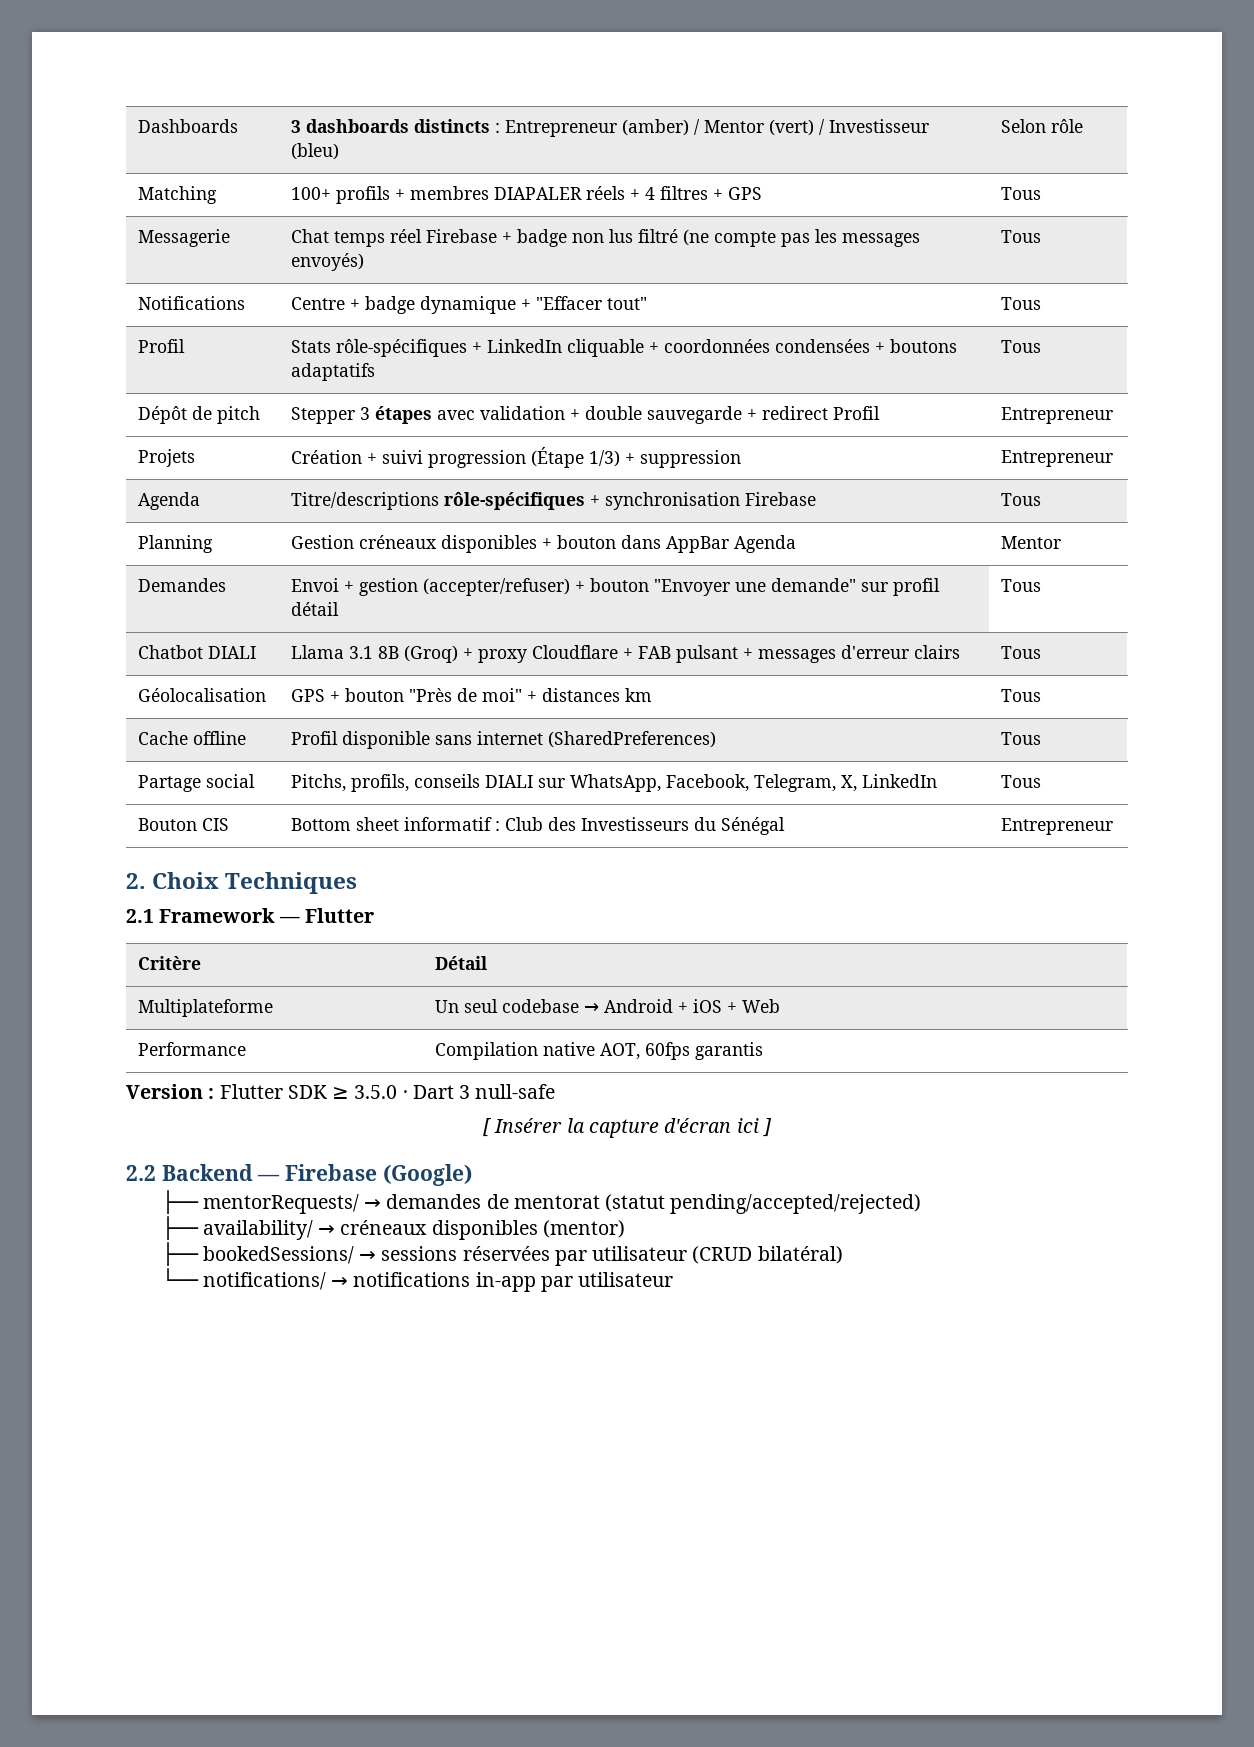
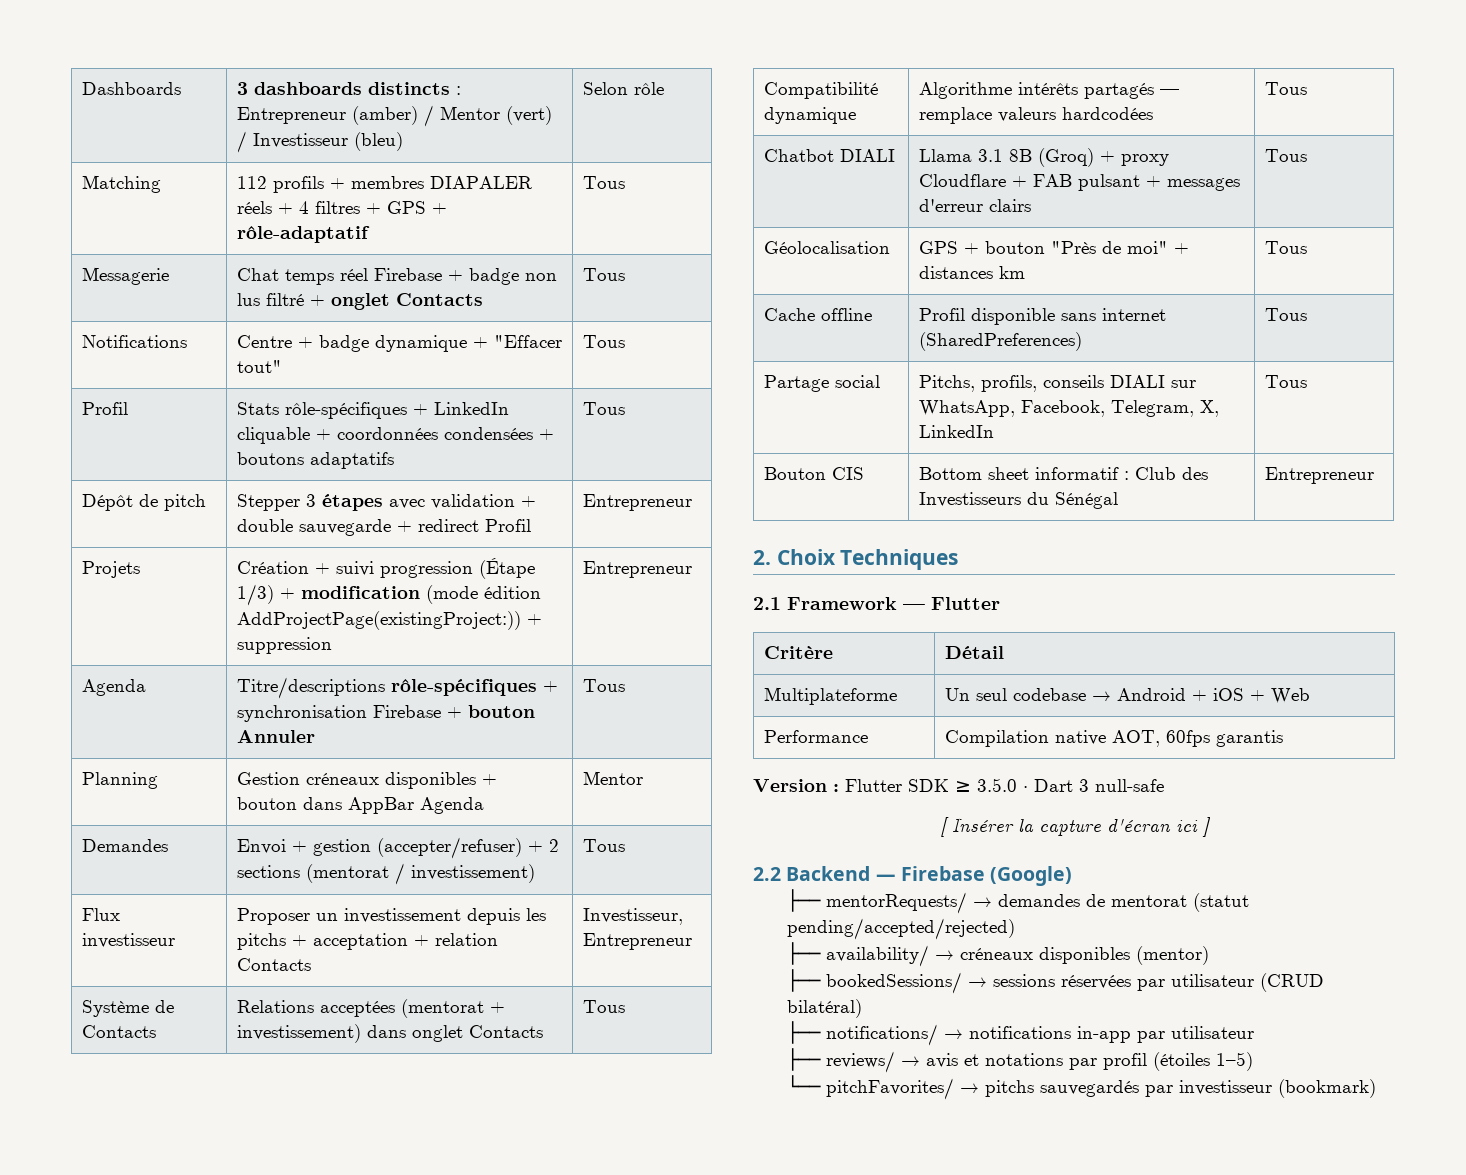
- Matching | 100+ profils + membres DIAPALER réels + 4 filtres + GPS | Tous
+ Matching | 112 profils + membres DIAPALER réels + 4 filtres + GPS + rôle-adaptatif | Tous
- Messagerie | Chat temps réel Firebase + badge non lus filtré (ne compte pas les messages envoyés) | Tous
+ Messagerie | Chat temps réel Firebase + badge non lus filtré + onglet Contacts | Tous
- Projets | Création + suivi progression (Étape 1/3) + suppression | Entrepreneur
+ Projets | Création + suivi progression (Étape 1/3) + modification (mode édition AddProjectPage(existingProject:)) + suppression | Entrepreneur
- Agenda | Titre/descriptions rôle-spécifiques + synchronisation Firebase | Tous
+ Agenda | Titre/descriptions rôle-spécifiques + synchronisation Firebase + bouton Annuler | Tous
- Demandes | Envoi + gestion (accepter/refuser) + bouton "Envoyer une demande" sur profil détail | Tous
+ Demandes | Envoi + gestion (accepter/refuser) + 2 sections (mentorat / investissement) | Tous
+ Flux investisseur | Proposer un investissement depuis les pitchs + acceptation + relation Contacts | Investisseur, Entrepreneur
+ Système de Contacts | Relations acceptées (mentorat + investissement) dans onglet Contacts | Tous
+ Compatibilité dynamique | Algorithme intérêts partagés — remplace valeurs hardcodées | Tous
- └── notifications/ → notifications in-app par utilisateur
+ ├── notifications/ → notifications in-app par utilisateur
+ ├── reviews/ → avis et notations par profil (étoiles 1–5)
+ └── pitchFavorites/ → pitchs sauvegardés par investisseur (bookmark)

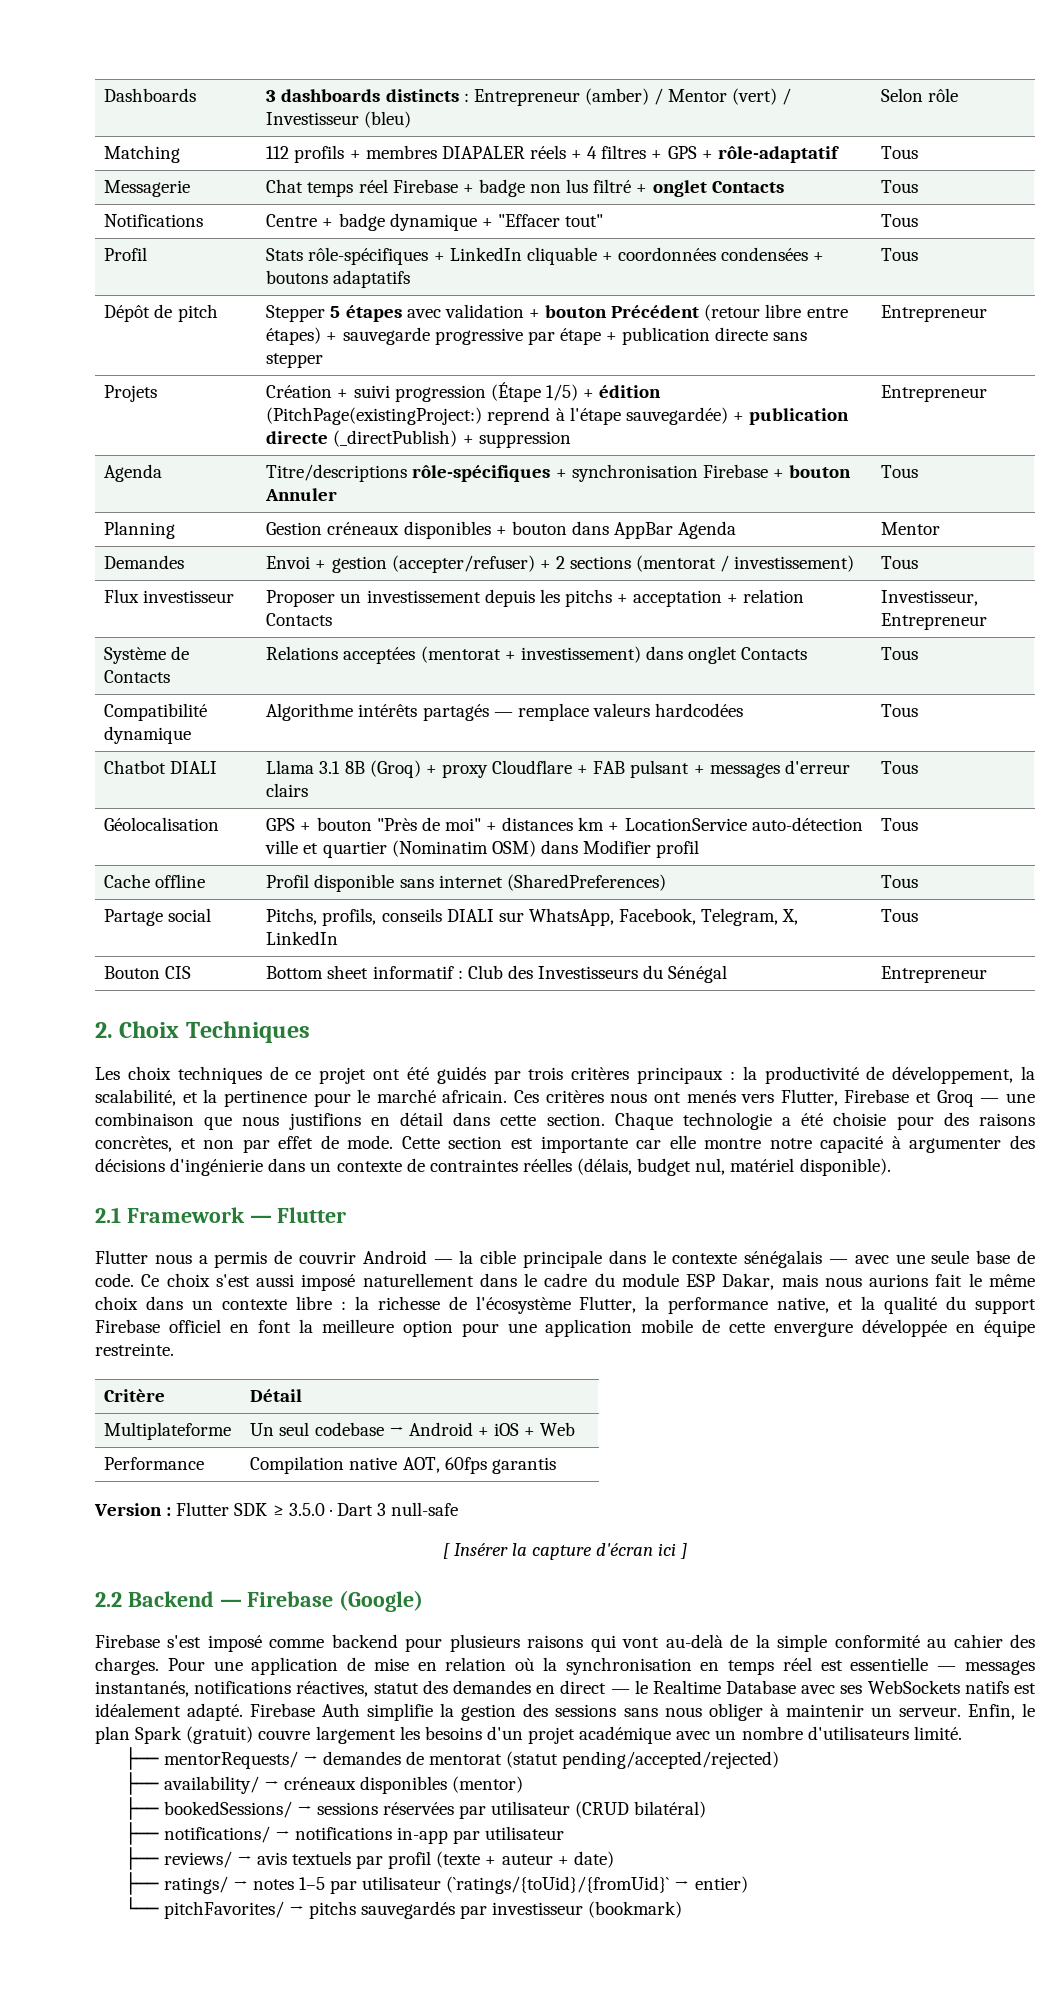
- Dépôt de pitch | Stepper 3 étapes avec validation + double sauvegarde + redirect Profil | Entrepreneur
+ Dépôt de pitch | Stepper 5 étapes avec validation + bouton Précédent (retour libre entre étapes) + sauvegarde progressive par étape + publication directe sans stepper | Entrepreneur
- Projets | Création + suivi progression (Étape 1/3) + modification (mode édition AddProjectPage(existingProject:)) + suppression | Entrepreneur
+ Projets | Création + suivi progression (Étape 1/5) + édition (PitchPage(existingProject:) reprend à l'étape sauvegardée) + publication directe (_directPublish) + suppression | Entrepreneur
- Géolocalisation | GPS + bouton "Près de moi" + distances km | Tous
+ Géolocalisation | GPS + bouton "Près de moi" + distances km + LocationService auto-détection ville et quartier (Nominatim OSM) dans Modifier profil | Tous
+ Les choix techniques de ce projet ont été guidés par trois critères principaux : la productivité de développement, la scalabilité, et la pertinence pour le marché africain. Ces critères nous ont menés vers Flutter, Firebase et Groq — une combinaison que nous justifions en détail dans cette section. Chaque technologie a été choisie pour des raisons concrètes, et non par effet de mode. Cette section est importante car elle montre notre capacité à argumenter des décisions d'ingénierie dans un contexte de contraintes réelles (délais, budget nul, matériel disponible).
  2.1 Framework — Flutter
+ Flutter nous a permis de couvrir Android — la cible principale dans le contexte sénégalais — avec une seule base de code. Ce choix s'est aussi imposé naturellement dans le cadre du module ESP Dakar, mais nous aurions fait le même choix dans un contexte libre : la richesse de l'écosystème Flutter, la performance native, et la qualité du support Firebase officiel en font la meilleure option pour une application mobile de cette envergure développée en équipe restreinte.
+ Firebase s'est imposé comme backend pour plusieurs raisons qui vont au-delà de la simple conformité au cahier des charges. Pour une application de mise en relation où la synchronisation en temps réel est essentielle — messages instantanés, notifications réactives, statut des demandes en direct — le Realtime Database avec ses WebSockets natifs est idéalement adapté. Firebase Auth simplifie la gestion des sessions sans nous obliger à maintenir un serveur. Enfin, le plan Spark (gratuit) couvre largement les besoins d'un projet académique avec un nombre d'utilisateurs limité.
- ├── reviews/ → avis et notations par profil (étoiles 1–5)
+ ├── reviews/ → avis textuels par profil (texte + auteur + date)
+ ├── ratings/ → notes 1–5 par utilisateur (`ratings/{toUid}/{fromUid}` → entier)

